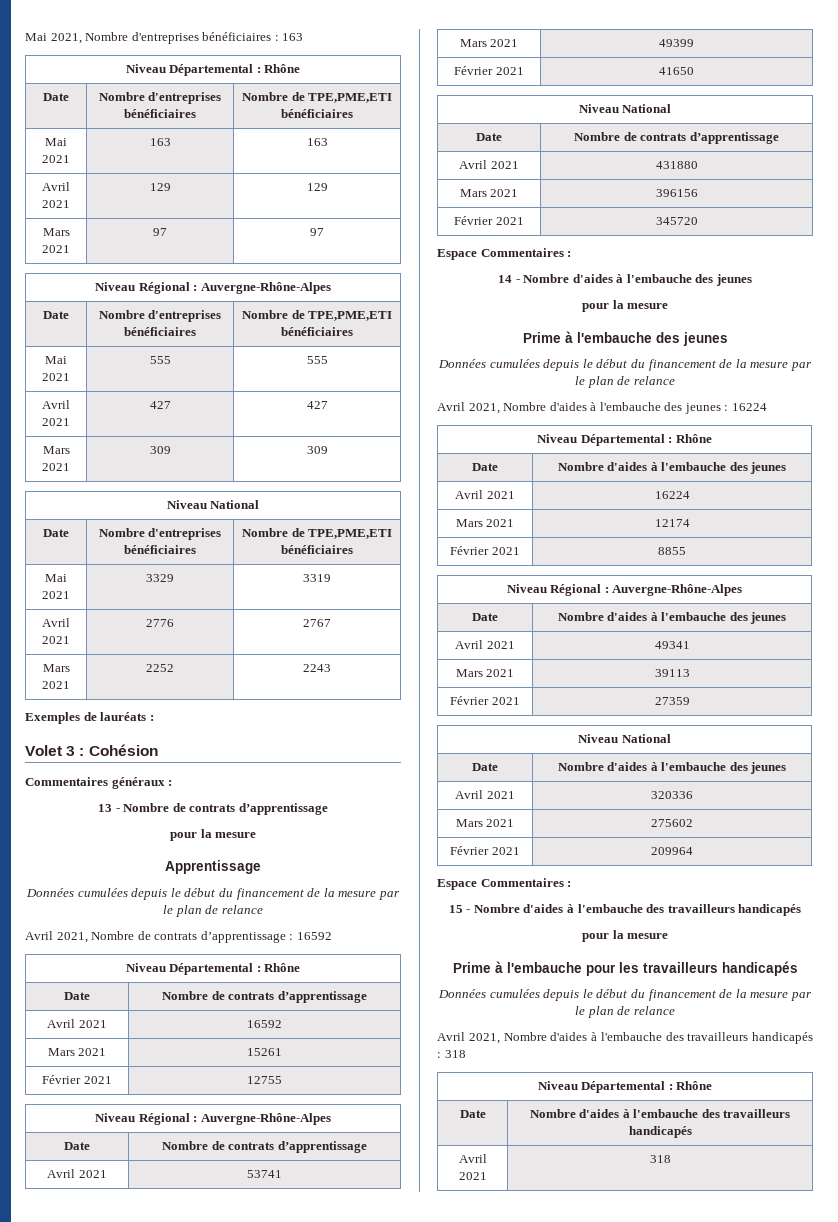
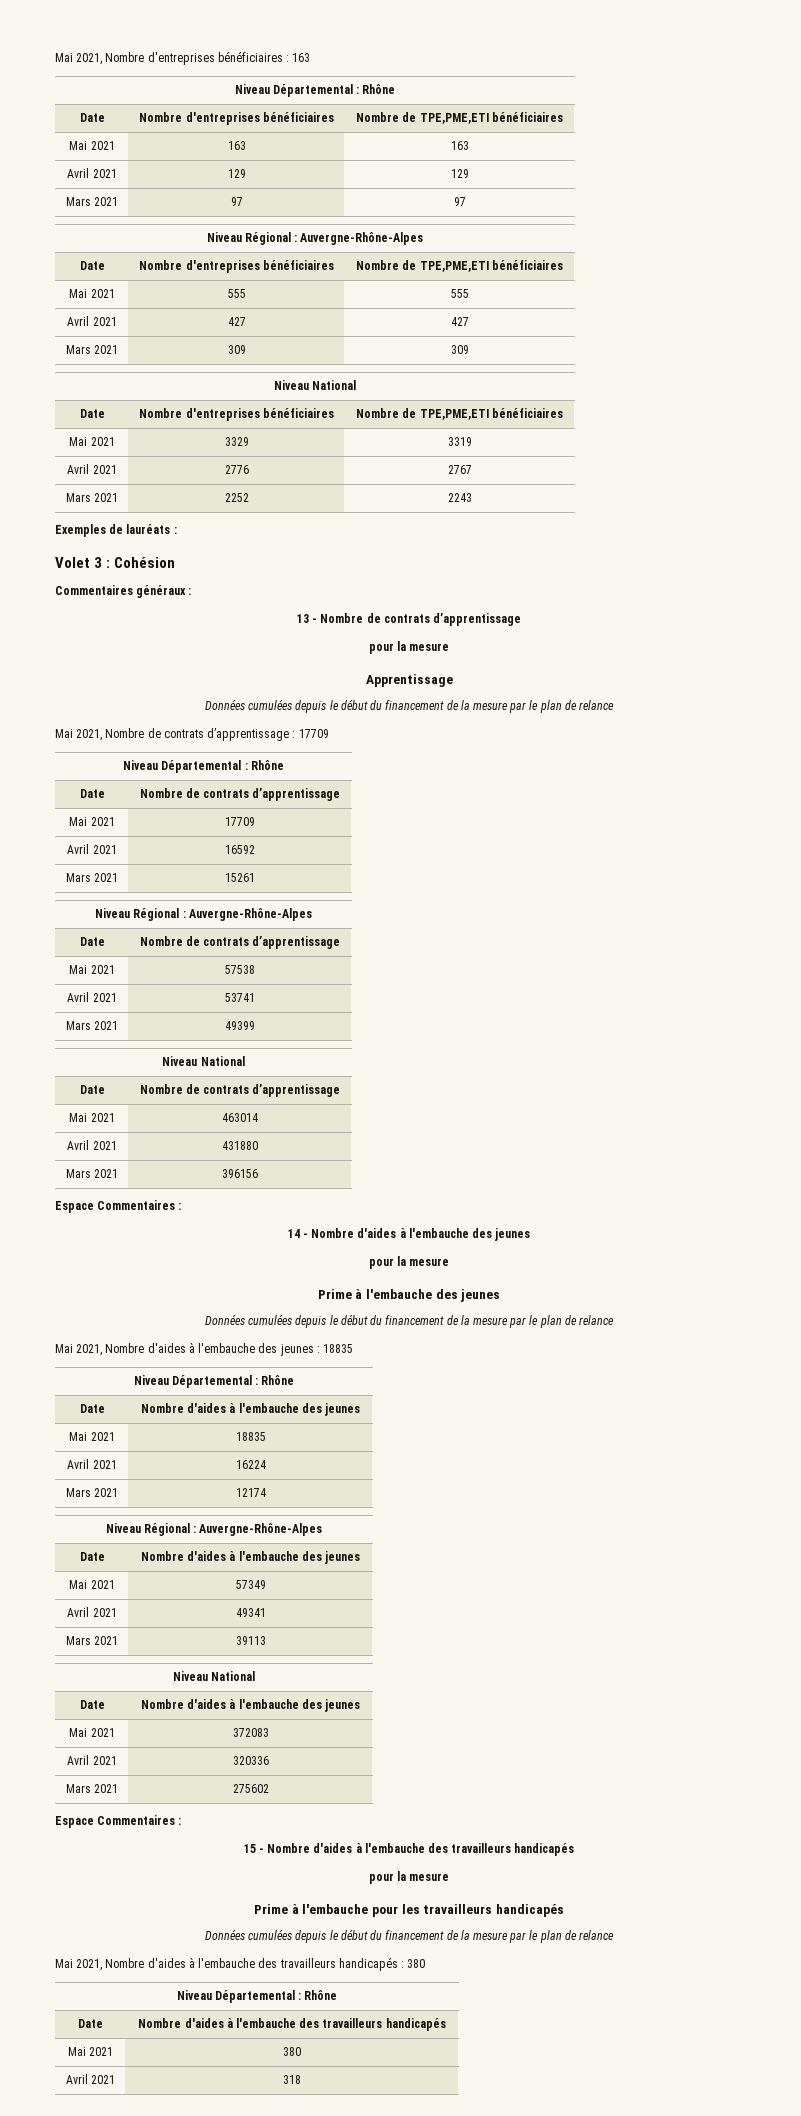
- Avril 2021, Nombre de contrats d’apprentissage : 16592
+ Mai 2021, Nombre de contrats d’apprentissage : 17709
+ Mai 2021 | 17709
- Février 2021 | 12755
+ Mai 2021 | 57538
- Février 2021 | 41650
+ Mai 2021 | 463014
- Février 2021 | 345720
- Avril 2021, Nombre d'aides à l'embauche des jeunes : 16224
+ Mai 2021, Nombre d'aides à l'embauche des jeunes : 18835
+ Mai 2021 | 18835
- Février 2021 | 8855
+ Mai 2021 | 57349
- Février 2021 | 27359
+ Mai 2021 | 372083
- Février 2021 | 209964
- Avril 2021, Nombre d'aides à l'embauche des travailleurs handicapés : 318
+ Mai 2021, Nombre d'aides à l'embauche des travailleurs handicapés : 380
+ Mai 2021 | 380

